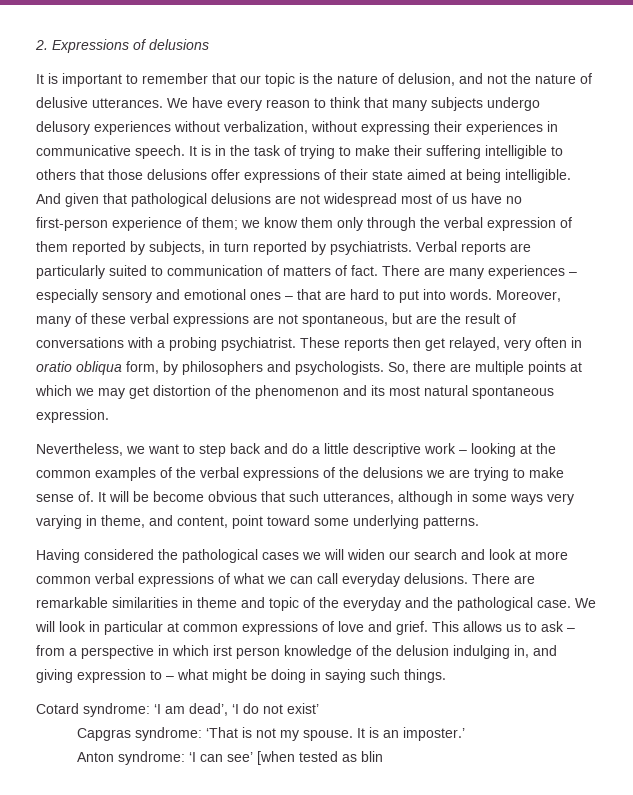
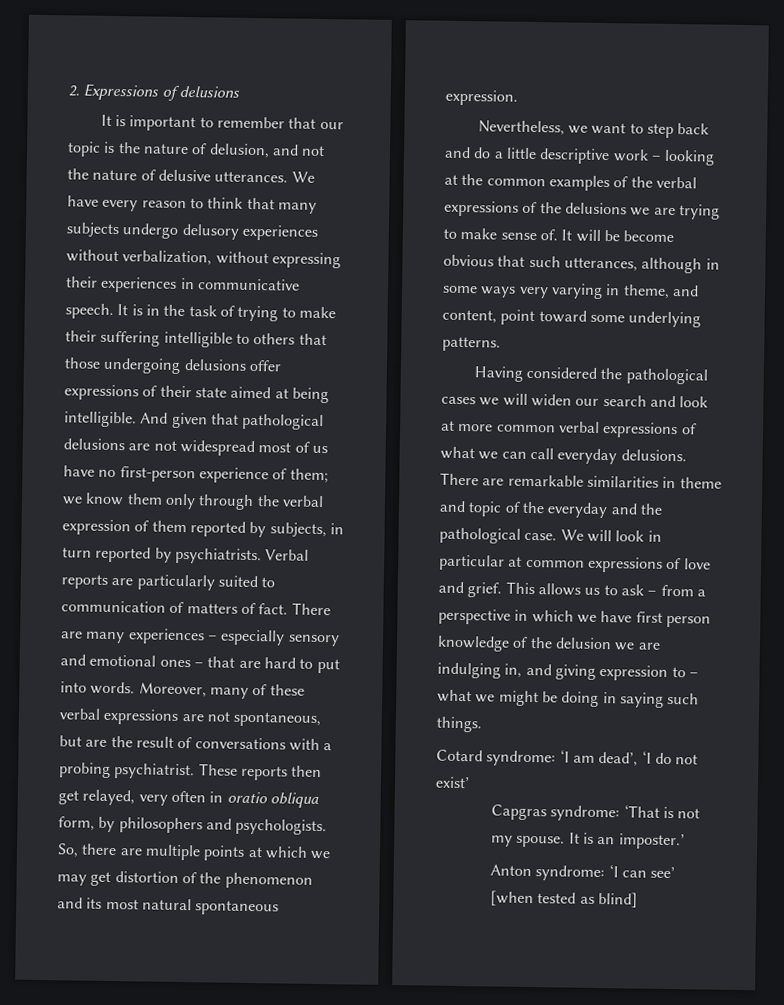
- It is in the task of trying to make their suffering intelligible to others that those delusions offer expressions of their state aimed at being intelligible.
+ It is in the task of trying to make their suffering intelligible to others that those undergoing delusions offer expressions of their state aimed at being intelligible.
- This allows us to ask – from a perspective in which irst person knowledge of the delusion indulging in, and giving expression to – what might be doing in saying such things.
+ This allows us to ask – from a perspective in which we have first person knowledge of the delusion we are indulging in, and giving expression to – what we might be doing in saying such things.
- Anton syndrome: ‘I can see’ [when tested as blin
+ Anton syndrome: ‘I can see’ [when tested as blind]

